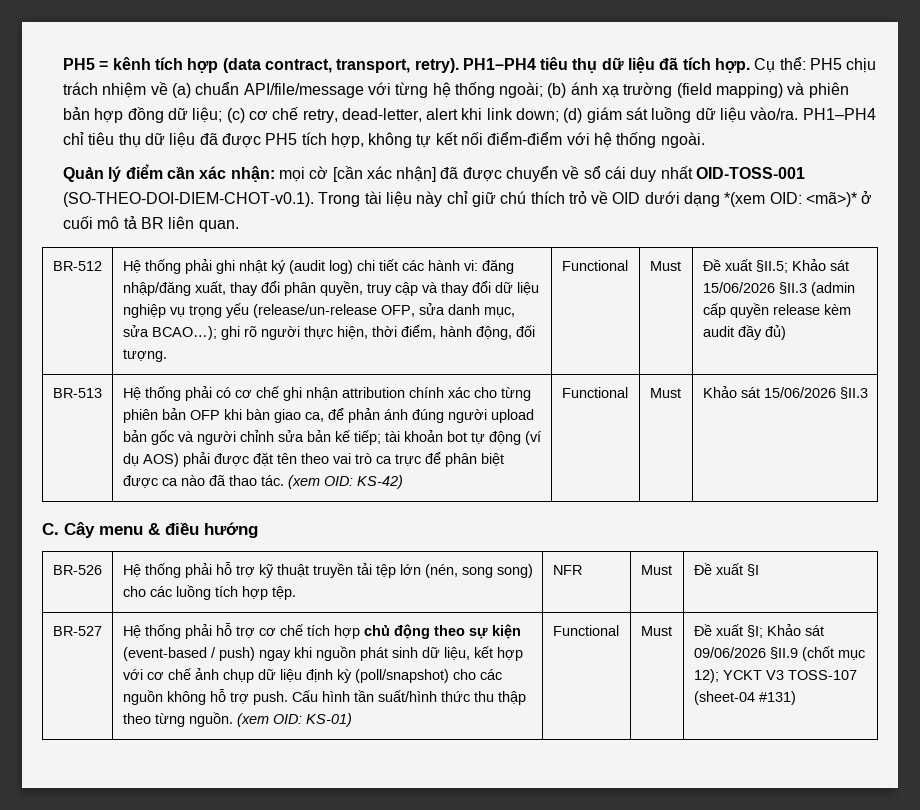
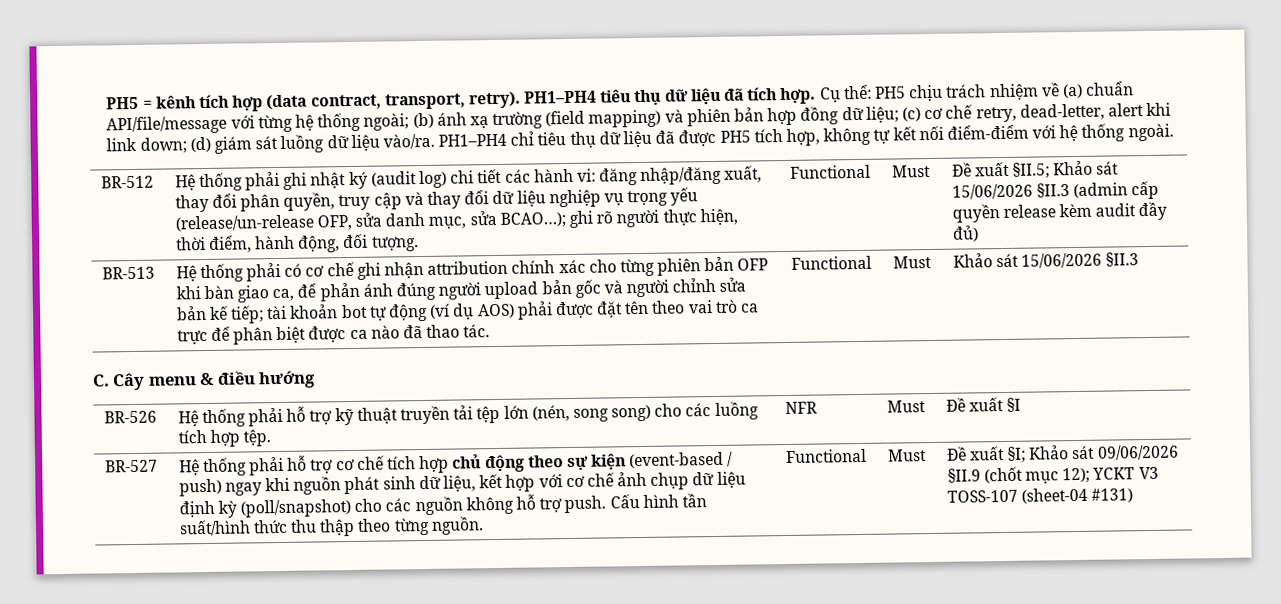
- Quản lý điểm cần xác nhận: mọi cờ [cần xác nhận] đã được chuyển về sổ cái duy nhất OID-TOSS-001 (SO-THEO-DOI-DIEM-CHOT-v0.1). Trong tài liệu này chỉ giữ chú thích trỏ về OID dưới dạng *(xem OID: <mã>)* ở cuối mô tả BR liên quan.
- (xem OID: KS-42)
- (xem OID: KS-01)

